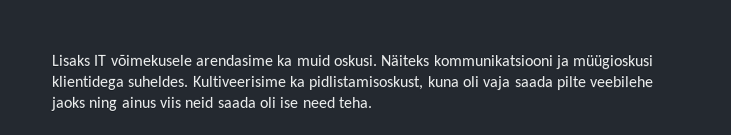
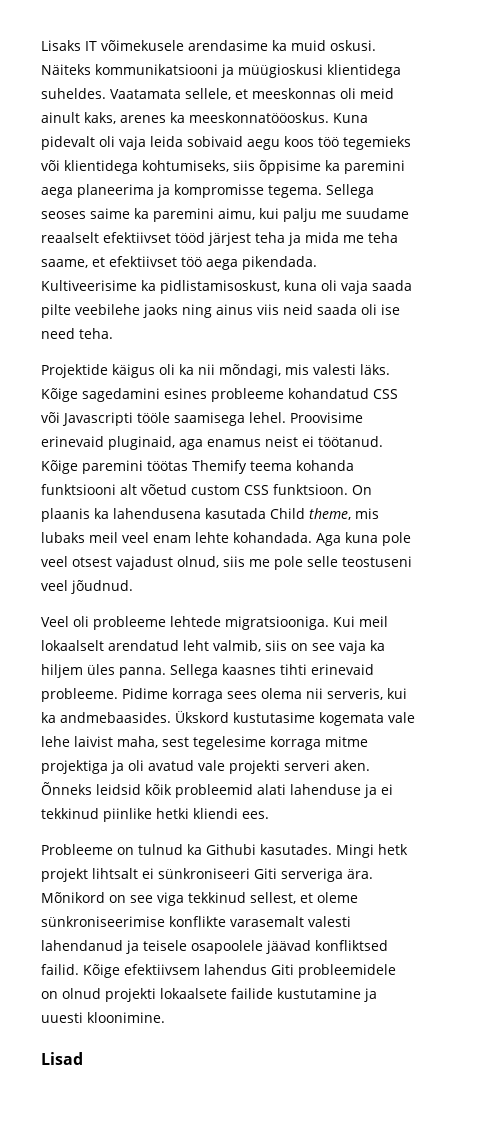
+ Vaatamata sellele, et meeskonnas oli meid ainult kaks, arenes ka meeskonnatööoskus. Kuna pidevalt oli vaja leida sobivaid aegu koos töö tegemieks või klientidega kohtumiseks, siis õppisime ka paremini aega planeerima ja kompromisse tegema. Sellega seoses saime ka paremini aimu, kui palju me suudame reaalselt efektiivset tööd järjest teha ja mida me teha saame, et efektiivset töö aega pikendada.
+ Projektide käigus oli ka nii mõndagi, mis valesti läks. Kõige sagedamini esines probleeme kohandatud CSS või Javascripti tööle saamisega lehel. Proovisime erinevaid pluginaid, aga enamus neist ei töötanud. Kõige paremini töötas Themify teema kohanda funktsiooni alt võetud custom CSS funktsioon. On plaanis ka lahendusena kasutada Child theme, mis lubaks meil veel enam lehte kohandada. Aga kuna pole veel otsest vajadust olnud, siis me pole selle teostuseni veel jõudnud.
+ Veel oli probleeme lehtede migratsiooniga. Kui meil lokaalselt arendatud leht valmib, siis on see vaja ka hiljem üles panna. Sellega kaasnes tihti erinevaid probleeme. Pidime korraga sees olema nii serveris, kui ka andmebaasides. Ükskord kustutasime kogemata vale lehe laivist maha, sest tegelesime korraga mitme projektiga ja oli avatud vale projekti serveri aken. Õnneks leidsid kõik probleemid alati lahenduse ja ei tekkinud piinlike hetki kliendi ees.
+ Probleeme on tulnud ka Githubi kasutades. Mingi hetk projekt lihtsalt ei sünkroniseeri Giti serveriga ära. Mõnikord on see viga tekkinud sellest, et oleme sünkroniseerimise konflikte varasemalt valesti lahendanud ja teisele osapoolele jäävad konfliktsed failid. Kõige efektiivsem lahendus Giti probleemidele on olnud projekti lokaalsete failide kustutamine ja uuesti kloonimine.
+ Lisad

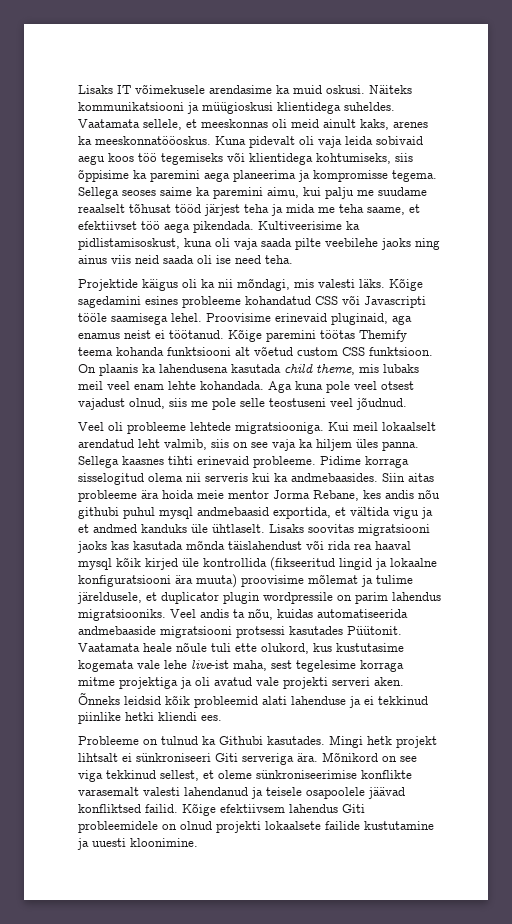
- Kuna pidevalt oli vaja leida sobivaid aegu koos töö tegemieks või klientidega kohtumiseks, siis õppisime ka paremini aega planeerima ja kompromisse tegema.
+ Kuna pidevalt oli vaja leida sobivaid aegu koos töö tegemiseks või klientidega kohtumiseks, siis õppisime ka paremini aega planeerima ja kompromisse tegema.
- Sellega seoses saime ka paremini aimu, kui palju me suudame reaalselt efektiivset tööd järjest teha ja mida me teha saame, et efektiivset töö aega pikendada.
+ Sellega seoses saime ka paremini aimu, kui palju me suudame reaalselt tõhusat tööd järjest teha ja mida me teha saame, et efektiivset töö aega pikendada.
- On plaanis ka lahendusena kasutada Child theme, mis lubaks meil veel enam lehte kohandada.
+ On plaanis ka lahendusena kasutada child theme, mis lubaks meil veel enam lehte kohandada.
- Pidime korraga sees olema nii serveris, kui ka andmebaasides.
+ Pidime korraga sisselogitud olema nii serveris kui ka andmebaasides.
- Ükskord kustutasime kogemata vale lehe laivist maha, sest tegelesime korraga mitme projektiga ja oli avatud vale projekti serveri aken.
+ Siin aitas probleeme ära hoida meie mentor Jorma Rebane, kes andis nõu githubi puhul mysql andmebaasid exportida, et vältida vigu ja et andmed kanduks üle ühtlaselt. Lisaks soovitas migratsiooni jaoks kas kasutada mõnda täislahendust või rida rea haaval mysql kõik kirjed üle kontrollida (fikseeritud lingid ja lokaalne konfiguratsiooni ära muuta) proovisime mõlemat ja tulime järeldusele, et duplicator plugin wordpressile on parim lahendus migratsiooniks. Veel andis ta nõu, kuidas automatiseerida andmebaaside migratsiooni protsessi kasutades Püütonit. Vaatamata heale nõule tuli ette olukord, kus kustutasime kogemata vale lehe live-ist maha, sest tegelesime korraga mitme projektiga ja oli avatud vale projekti serveri aken.
- Lisad

